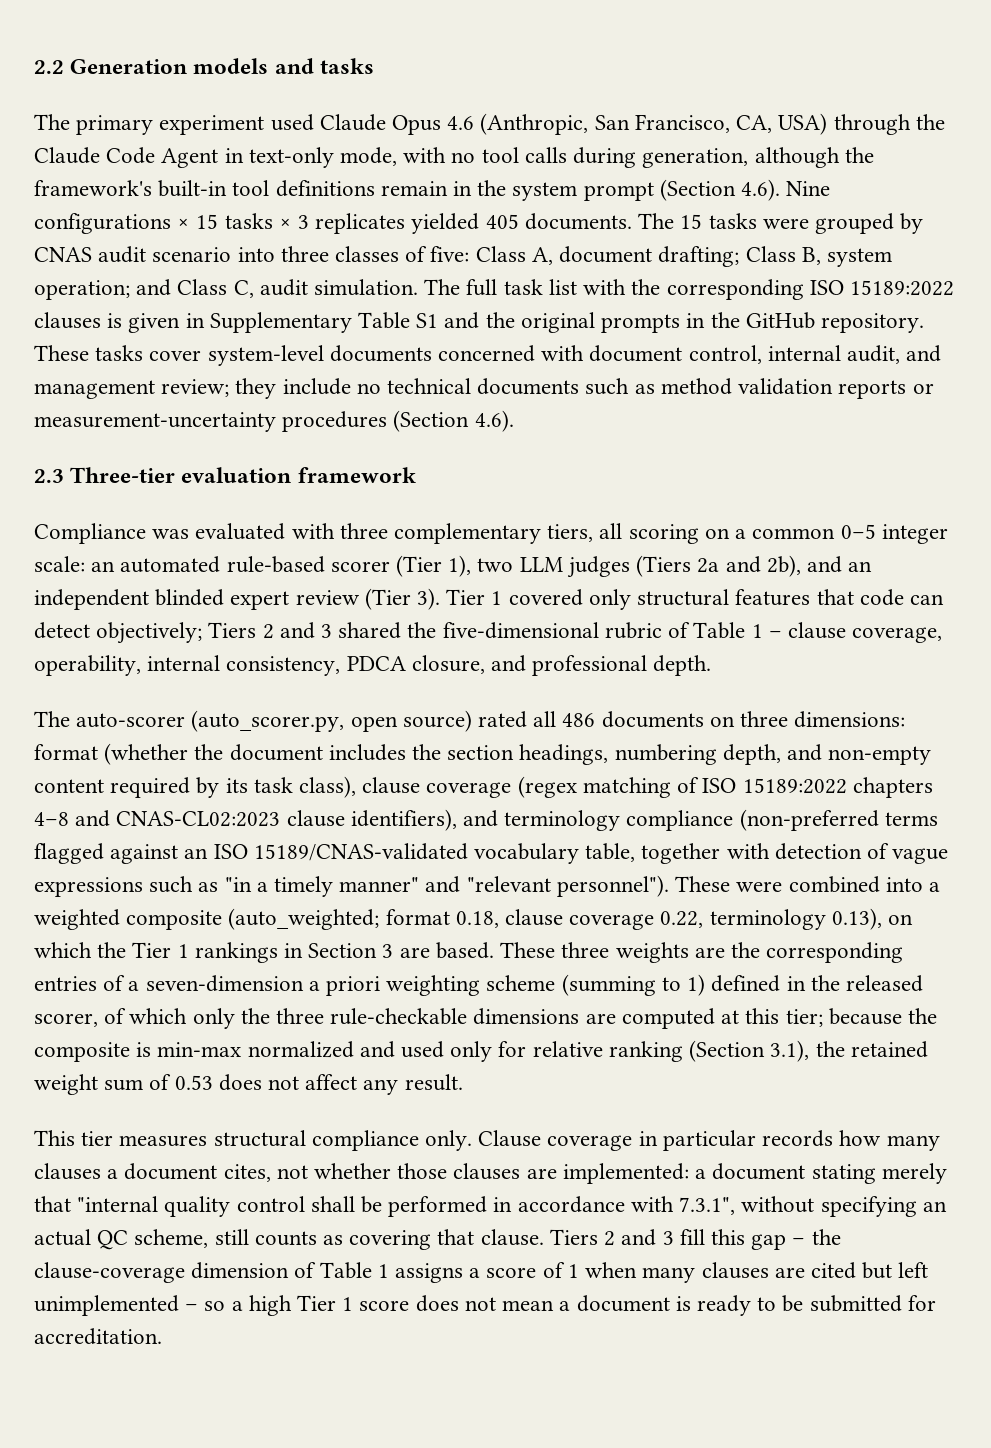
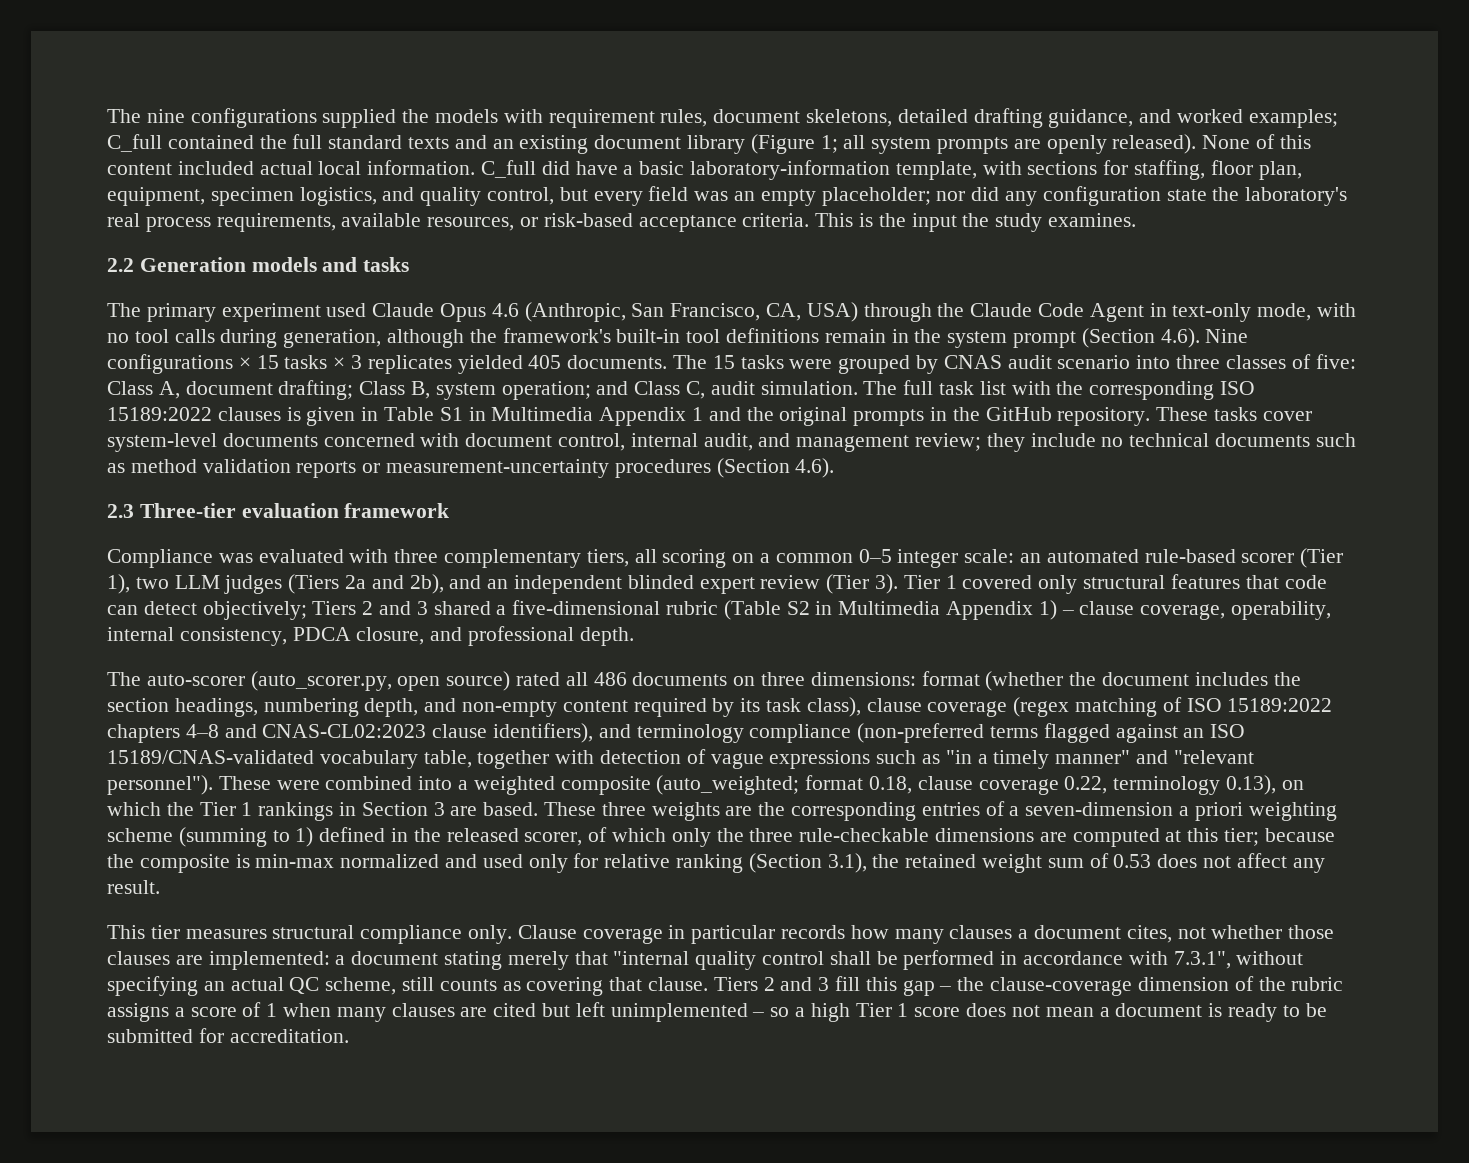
+ The nine configurations supplied the models with requirement rules, document skeletons, detailed drafting guidance, and worked examples; C_full contained the full standard texts and an existing document library (Figure 1; all system prompts are openly released). None of this content included actual local information. C_full did have a basic laboratory-information template, with sections for staffing, floor plan, equipment, specimen logistics, and quality control, but every field was an empty placeholder; nor did any configuration state the laboratory's real process requirements, available resources, or risk-based acceptance criteria. This is the input the study examines.
- The full task list with the corresponding ISO 15189:2022 clauses is given in Supplementary Table S1 and the original prompts in the GitHub repository.
+ The full task list with the corresponding ISO 15189:2022 clauses is given in Table S1 in Multimedia Appendix 1 and the original prompts in the GitHub repository.
- Tier 1 covered only structural features that code can detect objectively; Tiers 2 and 3 shared the five-dimensional rubric of Table 1 – clause coverage, operability, internal consistency, PDCA closure, and professional depth.
+ Tier 1 covered only structural features that code can detect objectively; Tiers 2 and 3 shared a five-dimensional rubric (Table S2 in Multimedia Appendix 1) – clause coverage, operability, internal consistency, PDCA closure, and professional depth.
- Tiers 2 and 3 fill this gap – the clause-coverage dimension of Table 1 assigns a score of 1 when many clauses are cited but left unimplemented – so a high Tier 1 score does not mean a document is ready to be submitted for accreditation.
+ Tiers 2 and 3 fill this gap – the clause-coverage dimension of the rubric assigns a score of 1 when many clauses are cited but left unimplemented – so a high Tier 1 score does not mean a document is ready to be submitted for accreditation.

